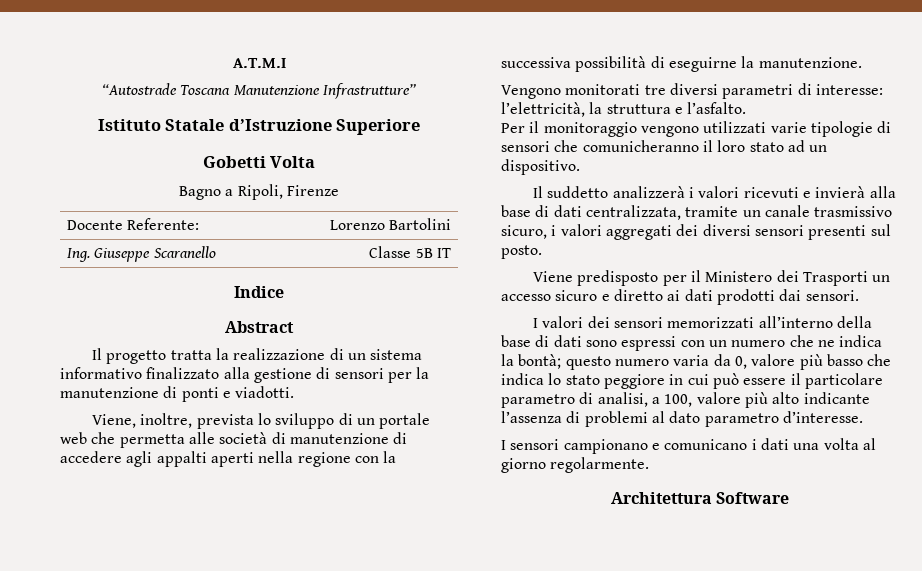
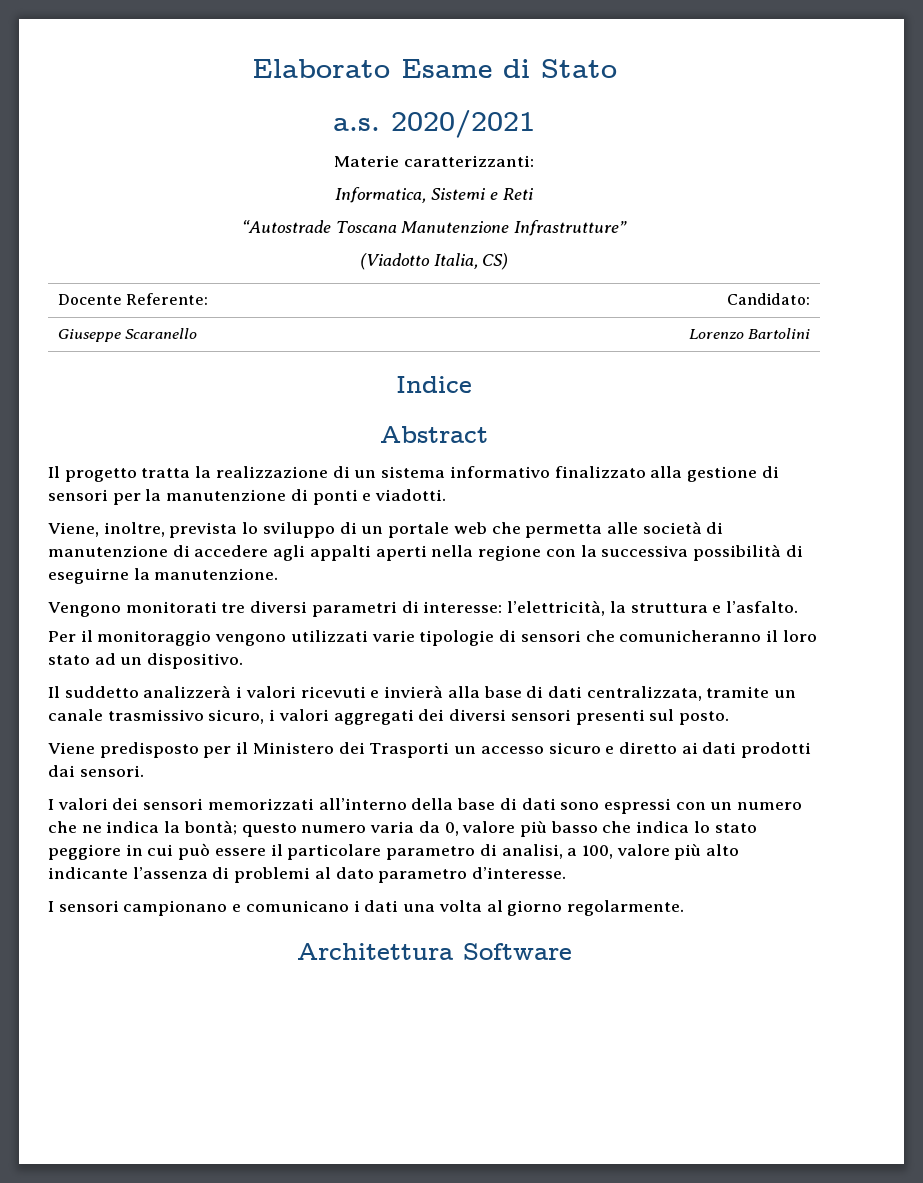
- A.T.M.I
+ Elaborato Esame di Stato
+ a.s. 2020/2021
+ Materie caratterizzanti:
+ Informatica, Sistemi e Reti
  “Autostrade Toscana Manutenzione Infrastrutture”
- Istituto Statale d’Istruzione Superiore
- Gobetti Volta
- Bagno a Ripoli, Firenze
+ (Viadotto Italia, CS)
- Docente Referente: | Lorenzo Bartolini
- Ing. Giuseppe Scaranello | Classe 5B IT
+ Docente Referente: | Candidato:
+ Giuseppe Scaranello | Lorenzo Bartolini

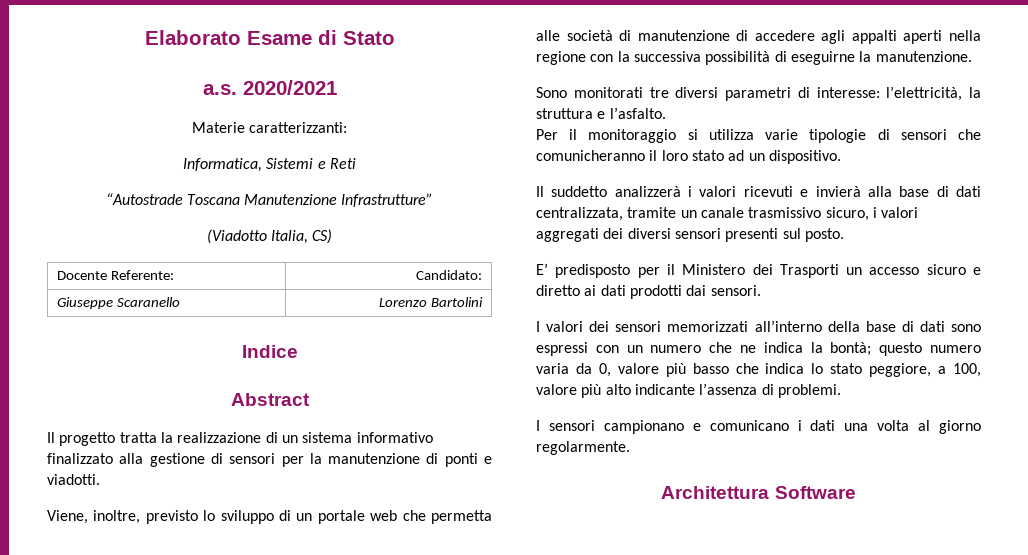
- Viene, inoltre, prevista lo sviluppo di un portale web che permetta alle società di manutenzione di accedere agli appalti aperti nella regione con la successiva possibilità di eseguirne la manutenzione.
+ Viene, inoltre, previsto lo sviluppo di un portale web che permetta alle società di manutenzione di accedere agli appalti aperti nella regione con la successiva possibilità di eseguirne la manutenzione.
- Vengono monitorati tre diversi parametri di interesse: l’elettricità, la struttura e l’asfalto.
+ Sono monitorati tre diversi parametri di interesse: l’elettricità, la struttura e l’asfalto.
- Per il monitoraggio vengono utilizzati varie tipologie di sensori che comunicheranno il loro stato ad un dispositivo.
+ Per il monitoraggio si utilizza varie tipologie di sensori che comunicheranno il loro stato ad un dispositivo.
- Viene predisposto per il Ministero dei Trasporti un accesso sicuro e diretto ai dati prodotti dai sensori.
+ E’ predisposto per il Ministero dei Trasporti un accesso sicuro e diretto ai dati prodotti dai sensori.
- I valori dei sensori memorizzati all’interno della base di dati sono espressi con un numero che ne indica la bontà; questo numero varia da 0, valore più basso che indica lo stato peggiore in cui può essere il particolare parametro di analisi, a 100, valore più alto indicante l’assenza di problemi al dato parametro d’interesse.
+ I valori dei sensori memorizzati all’interno della base di dati sono espressi con un numero che ne indica la bontà; questo numero varia da 0, valore più basso che indica lo stato peggiore, a 100, valore più alto indicante l’assenza di problemi.

